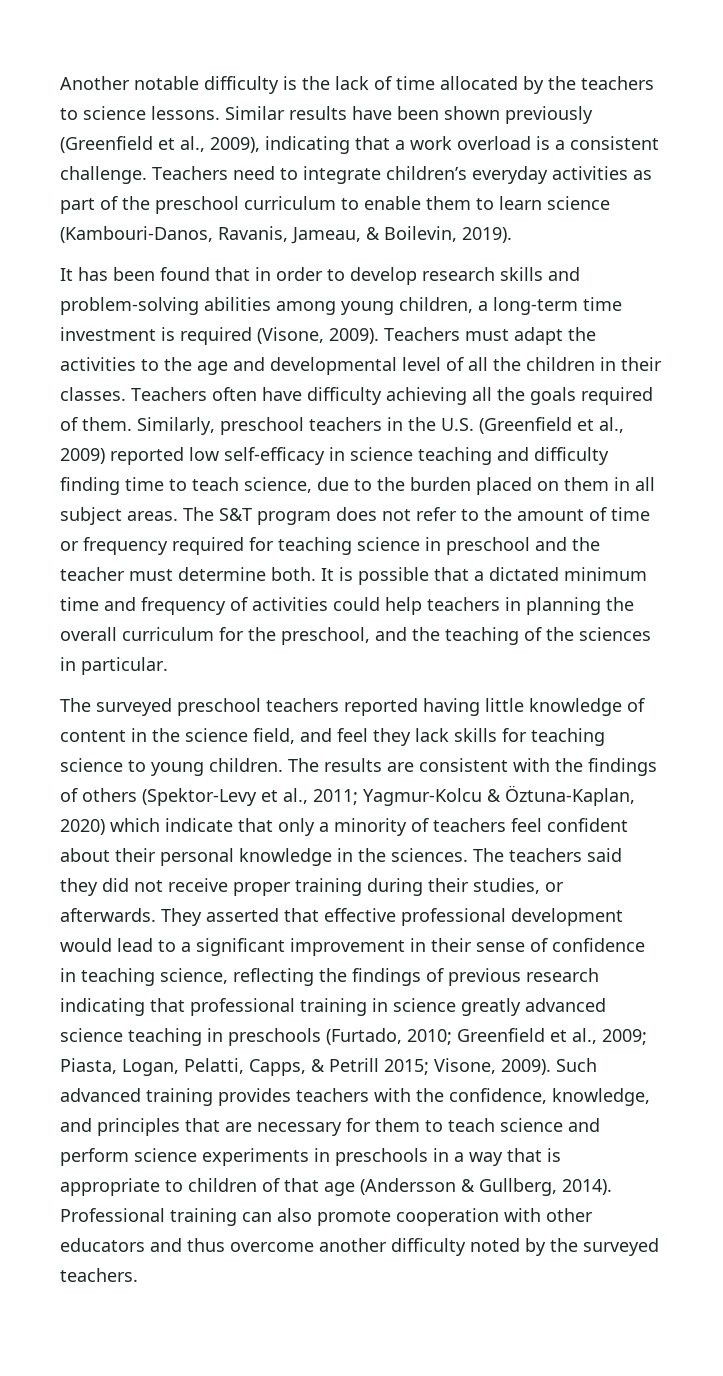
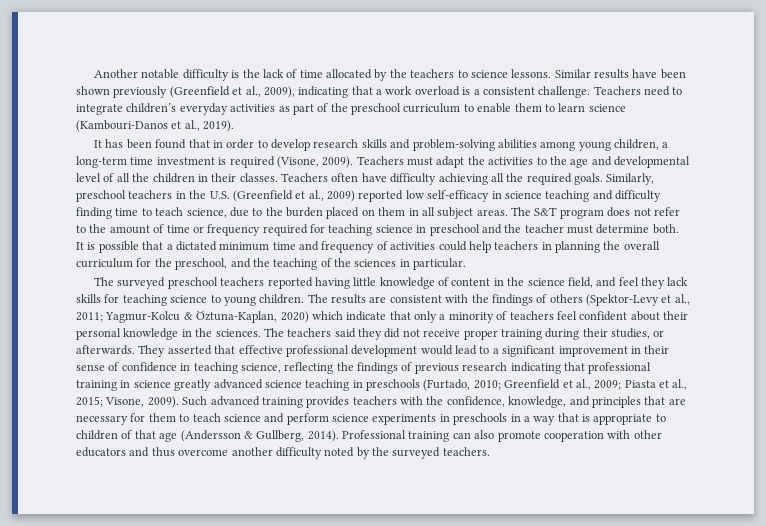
- Teachers need to integrate children’s everyday activities as part of the preschool curriculum to enable them to learn science (Kambouri-Danos, Ravanis, Jameau, & Boilevin, 2019).
+ Teachers need to integrate children’s everyday activities as part of the preschool curriculum to enable them to learn science (Kambouri-Danos et al., 2019).
- Teachers often have difficulty achieving all the goals required of them.
+ Teachers often have difficulty achieving all the required goals.
- They asserted that effective professional development would lead to a significant improvement in their sense of confidence in teaching science, reflecting the findings of previous research indicating that professional training in science greatly advanced science teaching in preschools (Furtado, 2010; Greenfield et al., 2009; Piasta, Logan, Pelatti, Capps, & Petrill 2015; Visone, 2009).
+ They asserted that effective professional development would lead to a significant improvement in their sense of confidence in teaching science, reflecting the findings of previous research indicating that professional training in science greatly advanced science teaching in preschools (Furtado, 2010; Greenfield et al., 2009; Piasta et al., 2015; Visone, 2009).

